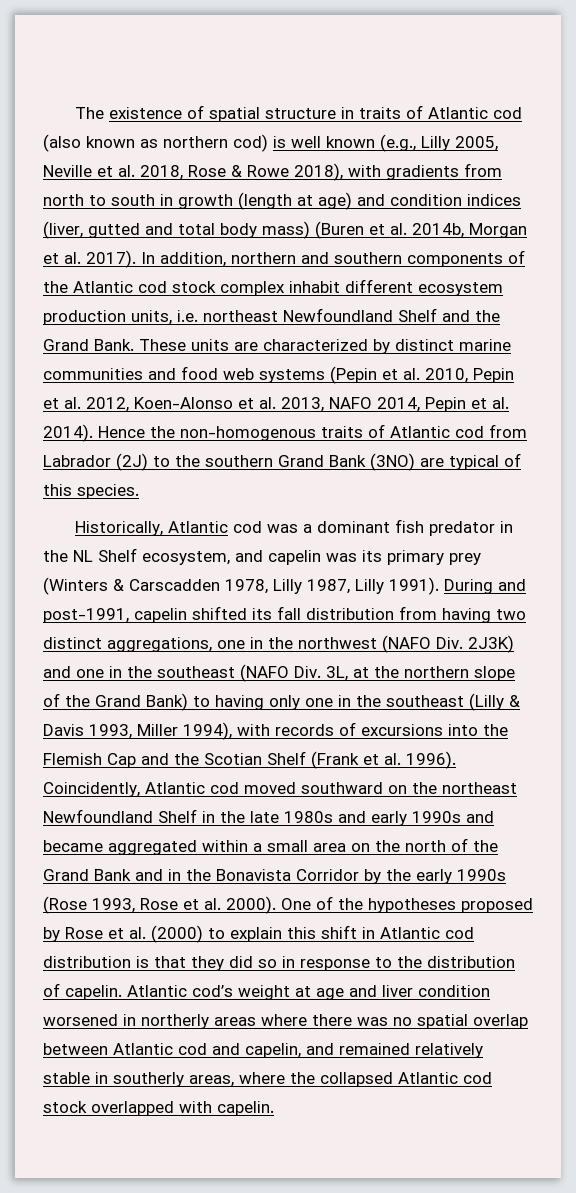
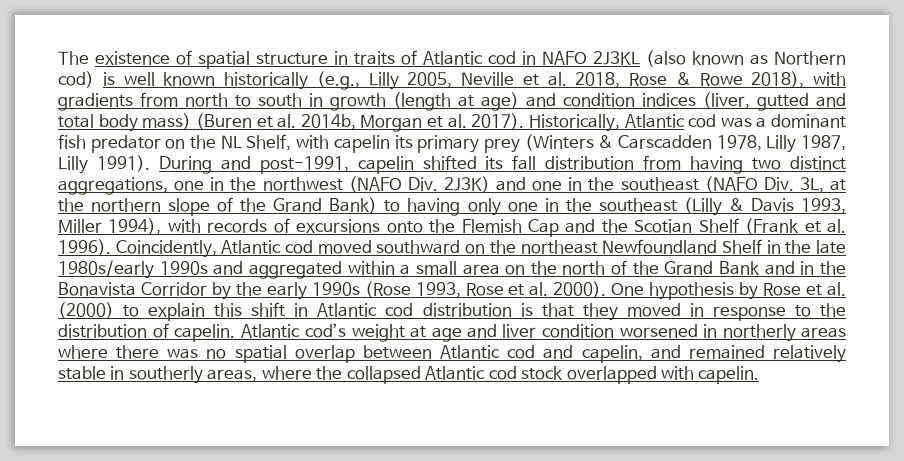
- The existence of spatial structure in traits of Atlantic cod (also known as northern cod) is well known (e.g., Lilly 2005, Neville et al. 2018, Rose & Rowe 2018), with gradients from north to south in growth (length at age) and condition indices (liver, gutted and total body mass) (Buren et al. 2014b, Morgan et al. 2017). In addition, northern and southern components of the Atlantic cod stock complex inhabit different ecosystem production units, i.e. northeast Newfoundland Shelf and the Grand Bank. These units are characterized by distinct marine communities and food web systems (Pepin et al. 2010, Pepin et al. 2012, Koen-Alonso et al. 2013, NAFO 2014, Pepin et al. 2014). Hence the non-homogenous traits of Atlantic cod from Labrador (2J) to the southern Grand Bank (3NO) are typical of this species.
- Historically, Atlantic cod was a dominant fish predator in the NL Shelf ecosystem, and capelin was its primary prey (Winters & Carscadden 1978, Lilly 1987, Lilly 1991).
+ The existence of spatial structure in traits of Atlantic cod in NAFO 2J3KL (also known as Northern cod) is well known historically (e.g., Lilly 2005, Neville et al. 2018, Rose & Rowe 2018), with gradients from north to south in growth (length at age) and condition indices (liver, gutted and total body mass) (Buren et al. 2014b, Morgan et al. 2017). Historically, Atlantic cod was a dominant fish predator on the NL Shelf, with capelin its primary prey (Winters & Carscadden 1978, Lilly 1987, Lilly 1991).
- During and post-1991, capelin shifted its fall distribution from having two distinct aggregations, one in the northwest (NAFO Div. 2J3K) and one in the southeast (NAFO Div. 3L, at the northern slope of the Grand Bank) to having only one in the southeast (Lilly & Davis 1993, Miller 1994), with records of excursions into the Flemish Cap and the Scotian Shelf (Frank et al. 1996).
+ During and post-1991, capelin shifted its fall distribution from having two distinct aggregations, one in the northwest (NAFO Div. 2J3K) and one in the southeast (NAFO Div. 3L, at the northern slope of the Grand Bank) to having only one in the southeast (Lilly & Davis 1993, Miller 1994), with records of excursions onto the Flemish Cap and the Scotian Shelf (Frank et al. 1996).
- Coincidently, Atlantic cod moved southward on the northeast Newfoundland Shelf in the late 1980s and early 1990s and became aggregated within a small area on the north of the Grand Bank and in the Bonavista Corridor by the early 1990s (Rose 1993, Rose et al. 2000).
+ Coincidently, Atlantic cod moved southward on the northeast Newfoundland Shelf in the late 1980s/early 1990s and aggregated within a small area on the north of the Grand Bank and in the Bonavista Corridor by the early 1990s (Rose 1993, Rose et al. 2000).
- One of the hypotheses proposed by Rose et al. (2000) to explain this shift in Atlantic cod distribution is that they did so in response to the distribution of capelin.
+ One hypothesis by Rose et al. (2000) to explain this shift in Atlantic cod distribution is that they moved in response to the distribution of capelin.

